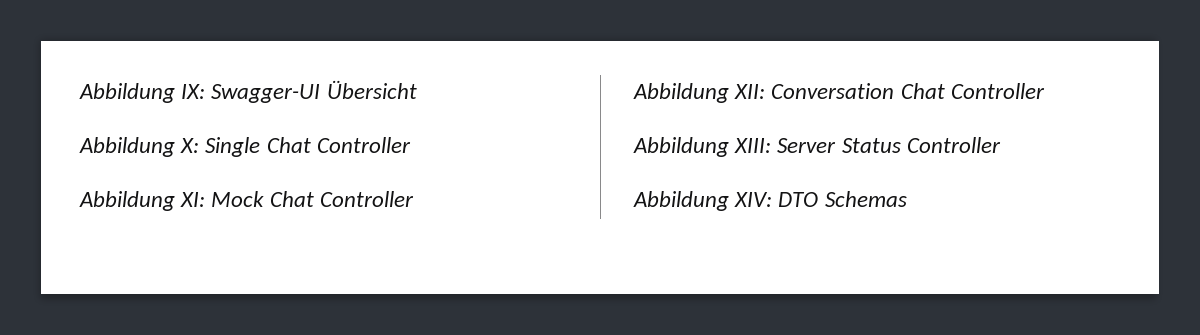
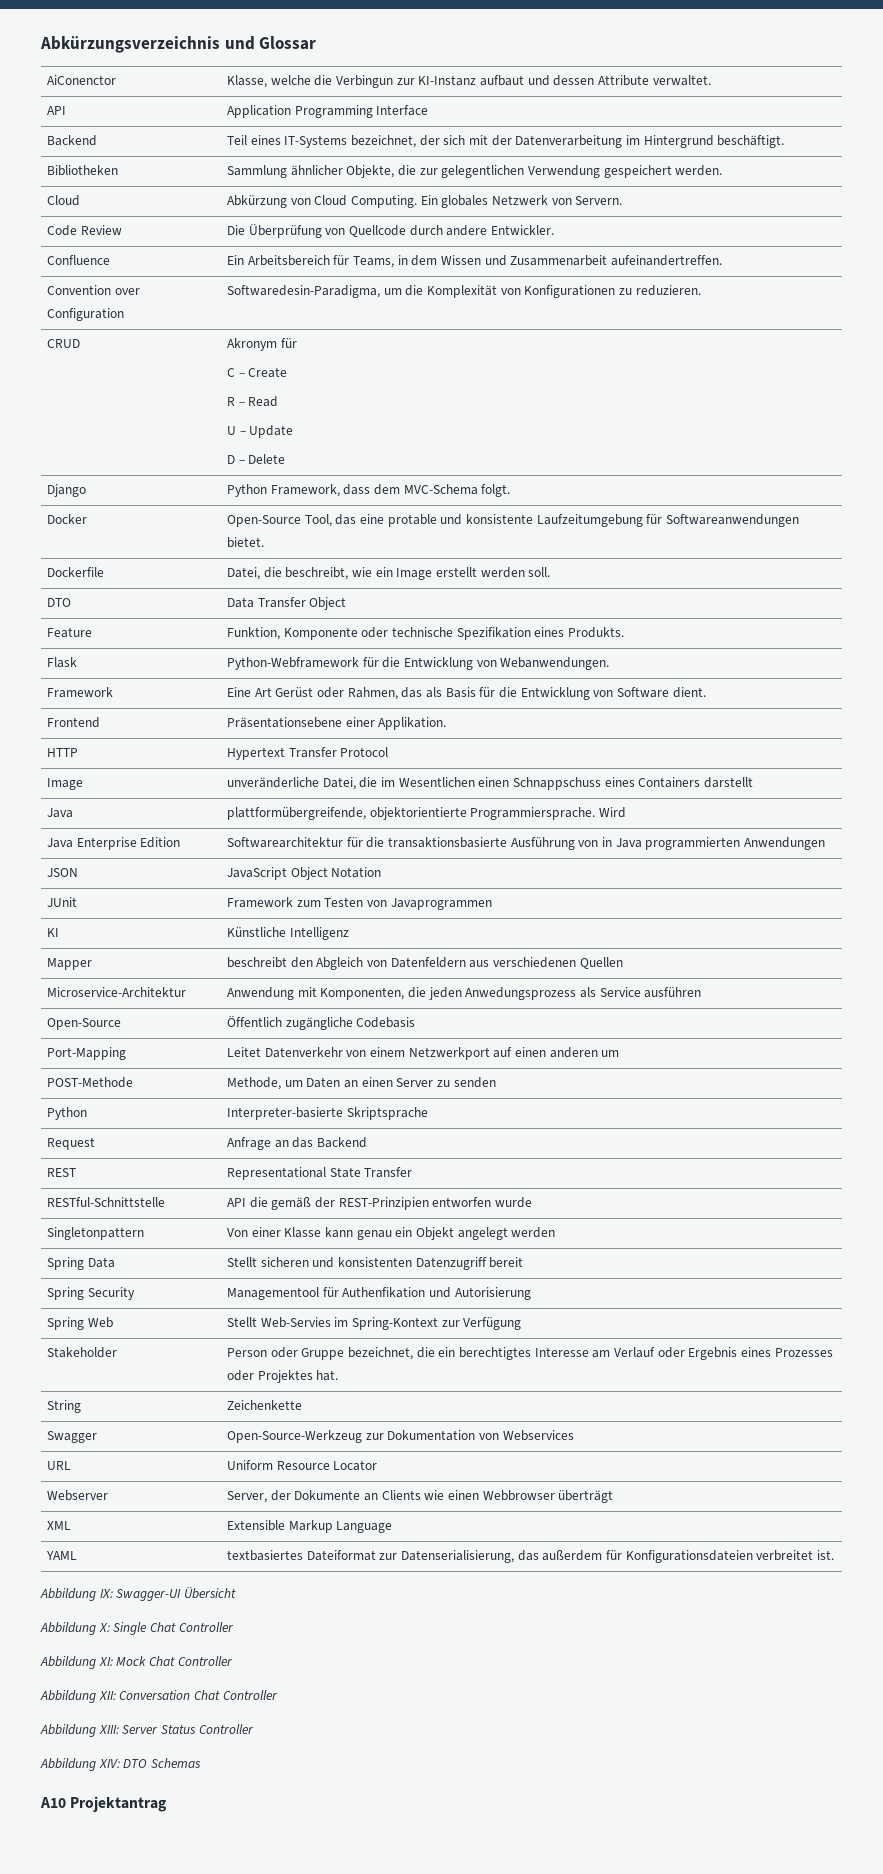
+ Abkürzungsverzeichnis und Glossar
+ AiConenctor | Klasse, welche die Verbingun zur KI-Instanz aufbaut und dessen Attribute verwaltet.
+ API | Application Programming Interface
+ Backend | Teil eines IT-Systems bezeichnet, der sich mit der Datenverarbeitung im Hintergrund beschäftigt.
+ Bibliotheken | Sammlung ähnlicher Objekte, die zur gelegentlichen Verwendung gespeichert werden.
+ Cloud | Abkürzung von Cloud Computing. Ein globales Netzwerk von Servern.
+ Code Review | Die Überprüfung von Quellcode durch andere Entwickler.
+ Confluence | Ein Arbeitsbereich für Teams, in dem Wissen und Zusammenarbeit aufeinandertreffen.
+ Convention over Configuration | Softwaredesin-Paradigma, um die Komplexität von Konfigurationen zu reduzieren.
+ CRUD | Akronym für
+ C – Create
+ R – Read
+ U – Update
+ D – Delete
+ Django | Python Framework, dass dem MVC-Schema folgt.
+ Docker | Open-Source Tool, das eine protable und konsistente Laufzeitumgebung für Softwareanwendungen bietet.
+ Dockerfile | Datei, die beschreibt, wie ein Image erstellt werden soll.
+ DTO | Data Transfer Object
+ Feature | Funktion, Komponente oder technische Spezifikation eines Produkts.
+ Flask | Python-Webframework für die Entwicklung von Webanwendungen.
+ Framework | Eine Art Gerüst oder Rahmen, das als Basis für die Entwicklung von Software dient.
+ Frontend | Präsentationsebene einer Applikation.
+ HTTP | Hypertext Transfer Protocol
+ Image | unveränderliche Datei, die im Wesentlichen einen Schnappschuss eines Containers darstellt
+ Java | plattformübergreifende, objektorientierte Programmiersprache. Wird
+ Java Enterprise Edition | Softwarearchitektur für die transaktionsbasierte Ausführung von in Java programmierten Anwendungen
+ JSON | JavaScript Object Notation
+ JUnit | Framework zum Testen von Javaprogrammen
+ KI | Künstliche Intelligenz
+ Mapper | beschreibt den Abgleich von Datenfeldern aus verschiedenen Quellen
+ Microservice-Architektur | Anwendung mit Komponenten, die jeden Anwedungsprozess als Service ausführen
+ Open-Source | Öffentlich zugängliche Codebasis
+ Port-Mapping | Leitet Datenverkehr von einem Netzwerkport auf einen anderen um
+ POST-Methode | Methode, um Daten an einen Server zu senden
+ Python | Interpreter-basierte Skriptsprache
+ Request | Anfrage an das Backend
+ REST | Representational State Transfer
+ RESTful-Schnittstelle | API die gemäß der REST-Prinzipien entworfen wurde
+ Singletonpattern | Von einer Klasse kann genau ein Objekt angelegt werden
+ Spring Data | Stellt sicheren und konsistenten Datenzugriff bereit
+ Spring Security | Managementool für Authenfikation und Autorisierung
+ Spring Web | Stellt Web-Servies im Spring-Kontext zur Verfügung
+ Stakeholder | Person oder Gruppe bezeichnet, die ein berechtigtes Interesse am Verlauf oder Ergebnis eines Prozesses oder Projektes hat.
+ String | Zeichenkette
+ Swagger | Open-Source-Werkzeug zur Dokumentation von Webservices
+ URL | Uniform Resource Locator
+ Webserver | Server, der Dokumente an Clients wie einen Webbrowser überträgt
+ XML | Extensible Markup Language
+ YAML | textbasiertes Dateiformat zur Datenserialisierung, das außerdem für Konfigurationsdateien verbreitet ist.
+ A10 Projektantrag

